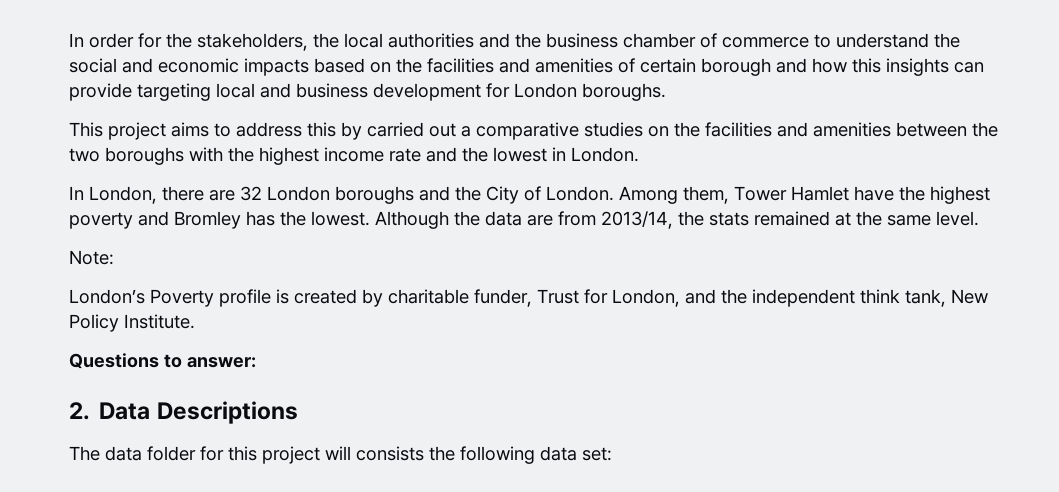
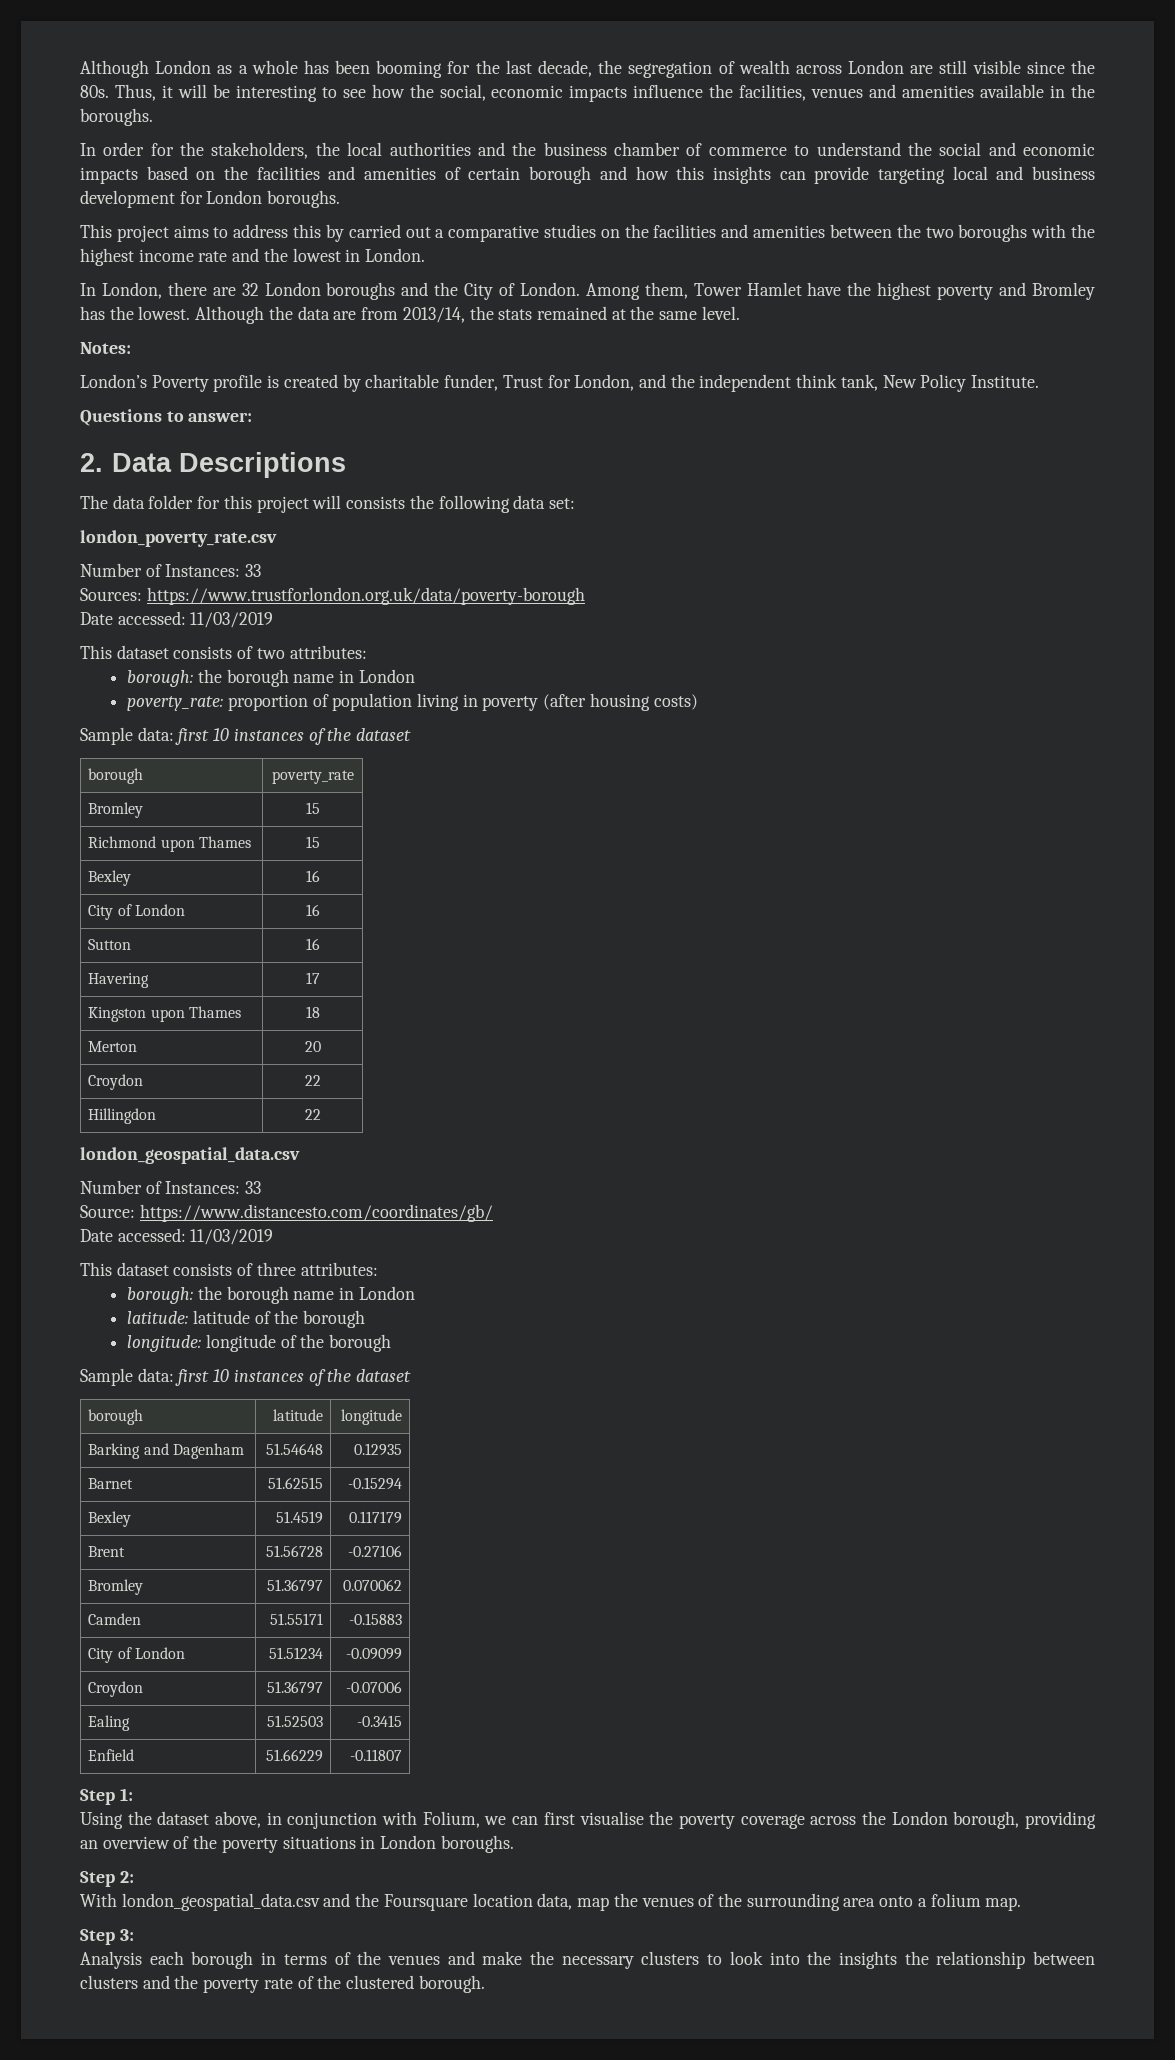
+ Although London as a whole has been booming for the last decade, the segregation of wealth across London are still visible since the 80s. Thus, it will be interesting to see how the social, economic impacts influence the facilities, venues and amenities available in the boroughs.
- Note:
+ Notes:
+ london_poverty_rate.csv
+ Number of Instances: 33
+ Sources: https://www.trustforlondon.org.uk/data/poverty-borough
+ Date accessed: 11/03/2019
+ This dataset consists of two attributes:
+ borough: the borough name in London
+ poverty_rate: proportion of population living in poverty (after housing costs)
+ Sample data: first 10 instances of the dataset
+ borough | poverty_rate
+ Bromley | 15
+ Richmond upon Thames | 15
+ Bexley | 16
+ City of London | 16
+ Sutton | 16
+ Havering | 17
+ Kingston upon Thames | 18
+ Merton | 20
+ Croydon | 22
+ Hillingdon | 22
+ london_geospatial_data.csv
+ Number of Instances: 33
+ Source: https://www.distancesto.com/coordinates/gb/
+ Date accessed: 11/03/2019
+ This dataset consists of three attributes:
+ borough: the borough name in London
+ latitude: latitude of the borough
+ longitude: longitude of the borough
+ Sample data: first 10 instances of the dataset
+ borough | latitude | longitude
+ Barking and Dagenham | 51.54648 | 0.12935
+ Barnet | 51.62515 | -0.15294
+ Bexley | 51.4519 | 0.117179
+ Brent | 51.56728 | -0.27106
+ Bromley | 51.36797 | 0.070062
+ Camden | 51.55171 | -0.15883
+ City of London | 51.51234 | -0.09099
+ Croydon | 51.36797 | -0.07006
+ Ealing | 51.52503 | -0.3415
+ Enfield | 51.66229 | -0.11807
+ Step 1:
+ Using the dataset above, in conjunction with Folium, we can first visualise the poverty coverage across the London borough, providing an overview of the poverty situations in London boroughs.
+ Step 2:
+ With london_geospatial_data.csv and the Foursquare location data, map the venues of the surrounding area onto a folium map.
+ Step 3:
+ Analysis each borough in terms of the venues and make the necessary clusters to look into the insights the relationship between clusters and the poverty rate of the clustered borough.

